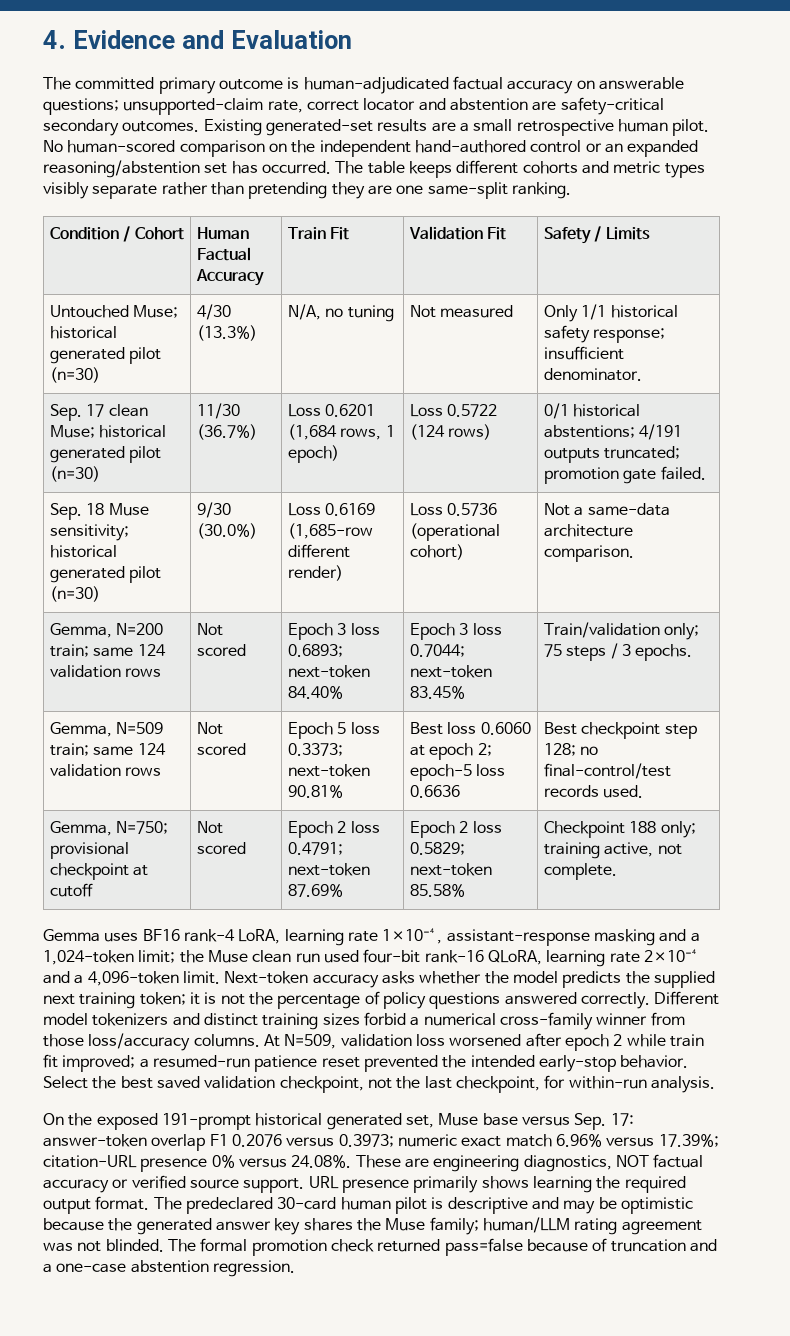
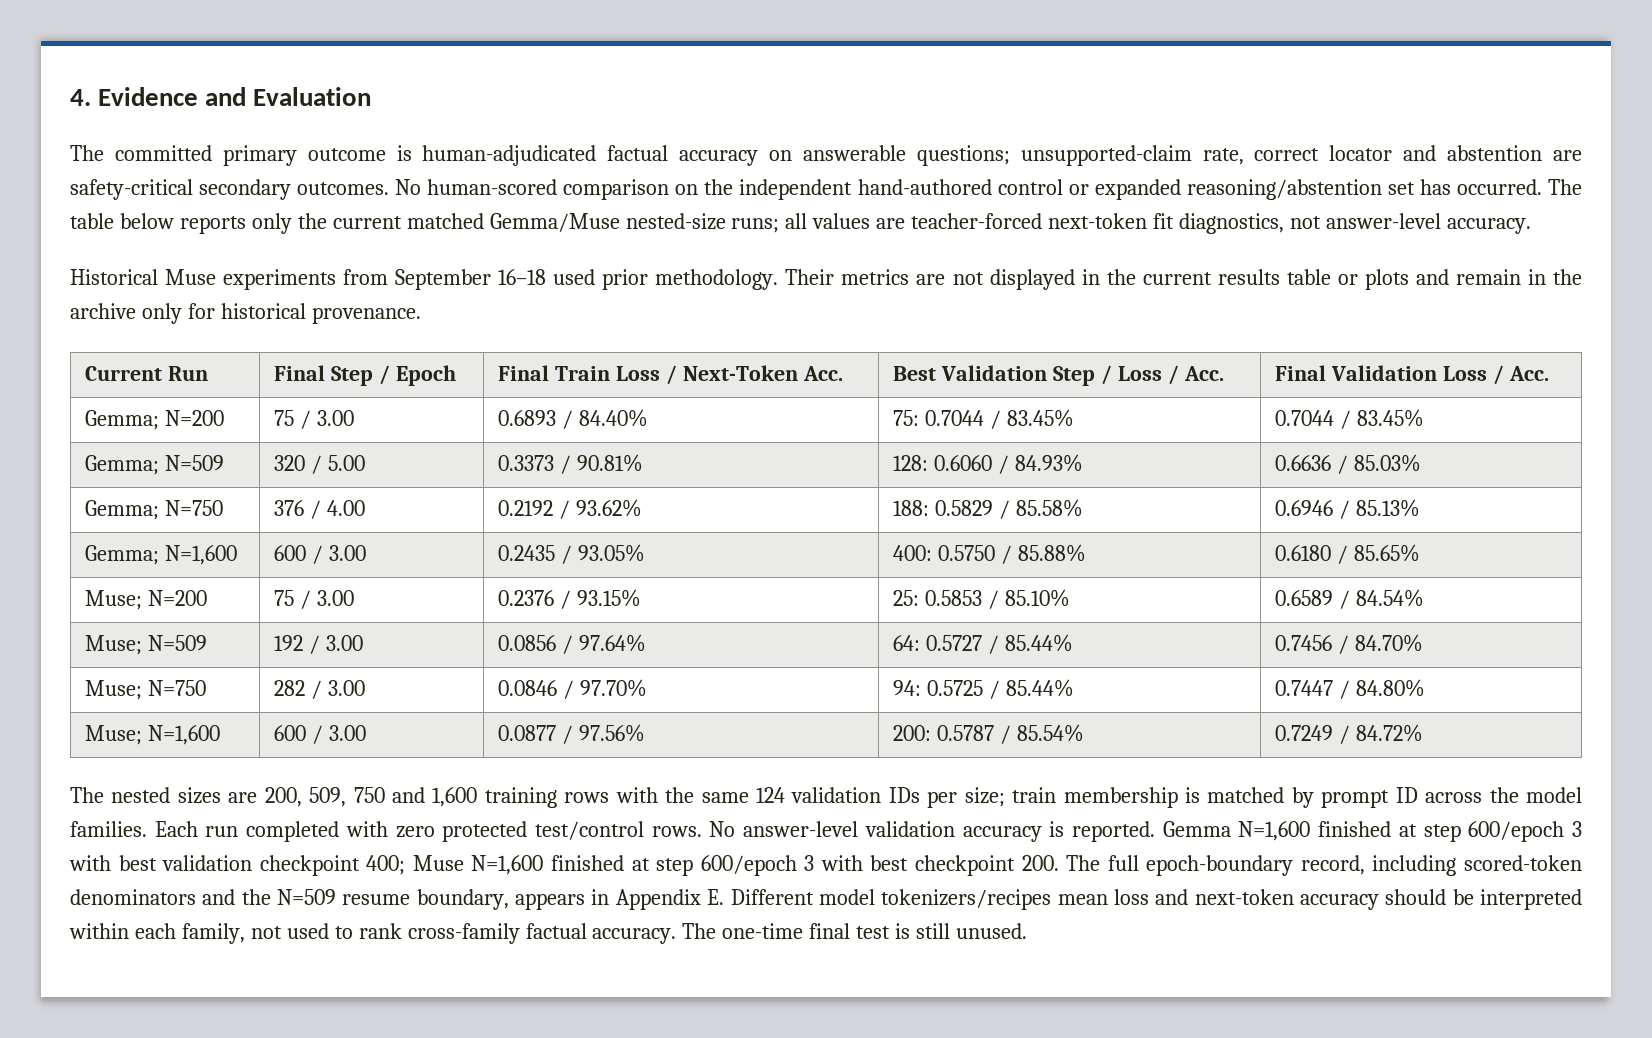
- Existing generated-set results are a small retrospective human pilot.
- No human-scored comparison on the independent hand-authored control or an expanded reasoning/abstention set has occurred.
+ No human-scored comparison on the independent hand-authored control or expanded reasoning/abstention set has occurred.
- The table keeps different cohorts and metric types visibly separate rather than pretending they are one same-split ranking.
- Condition / Cohort | Human Factual Accuracy | Train Fit | Validation Fit | Safety / Limits
- Untouched Muse; historical generated pilot (n=30) | 4/30 (13.3%) | N/A, no tuning | Not measured | Only 1/1 historical safety response; insufficient denominator.
- Sep. 17 clean Muse; historical generated pilot (n=30) | 11/30 (36.7%) | Loss 0.6201 (1,684 rows, 1 epoch) | Loss 0.5722 (124 rows) | 0/1 historical abstentions; 4/191 outputs truncated; promotion gate failed.
- Sep. 18 Muse sensitivity; historical generated pilot (n=30) | 9/30 (30.0%) | Loss 0.6169 (1,685-row different render) | Loss 0.5736 (operational cohort) | Not a same-data architecture comparison.
- Gemma, N=200 train; same 124 validation rows | Not scored | Epoch 3 loss 0.6893; next-token 84.40% | Epoch 3 loss 0.7044; next-token 83.45% | Train/validation only; 75 steps / 3 epochs.
- Gemma, N=509 train; same 124 validation rows | Not scored | Epoch 5 loss 0.3373; next-token 90.81% | Best loss 0.6060 at epoch 2; epoch-5 loss 0.6636 | Best checkpoint step 128; no final-control/test records used.
- Gemma, N=750; provisional checkpoint at cutoff | Not scored | Epoch 2 loss 0.4791; next-token 87.69% | Epoch 2 loss 0.5829; next-token 85.58% | Checkpoint 188 only; training active, not complete.
- Gemma uses BF16 rank-4 LoRA, learning rate 1×10⁻⁴, assistant-response masking and a 1,024-token limit; the Muse clean run used four-bit rank-16 QLoRA, learning rate 2×10⁻⁴ and a 4,096-token limit. Next-token accuracy asks whether the model predicts the supplied next training token; it is not the percentage of policy questions answered correctly. Different model tokenizers and distinct training sizes forbid a numerical cross-family winner from those loss/accuracy columns. At N=509, validation loss worsened after epoch 2 while train fit improved; a resumed-run patience reset prevented the intended early-stop behavior. Select the best saved validation checkpoint, not the last checkpoint, for within-run analysis.
- On the exposed 191-prompt historical generated set, Muse base versus Sep. 17: answer-token overlap F1 0.2076 versus 0.3973; numeric exact match 6.96% versus 17.39%; citation-URL presence 0% versus 24.08%. These are engineering diagnostics, NOT factual accuracy or verified source support. URL presence primarily shows learning the required output format. The predeclared 30-card human pilot is descriptive and may be optimistic because the generated answer key shares the Muse family; human/LLM rating agreement was not blinded. The formal promotion check returned pass=false because of truncation and a one-case abstention regression.
+ The table below reports only the current matched Gemma/Muse nested-size runs; all values are teacher-forced next-token fit diagnostics, not answer-level accuracy.
+ Historical Muse experiments from September 16–18 used prior methodology. Their metrics are not displayed in the current results table or plots and remain in the archive only for historical provenance.
+ Current Run | Final Step / Epoch | Final Train Loss / Next-Token Acc. | Best Validation Step / Loss / Acc. | Final Validation Loss / Acc.
+ Gemma; N=200 | 75 / 3.00 | 0.6893 / 84.40% | 75: 0.7044 / 83.45% | 0.7044 / 83.45%
+ Gemma; N=509 | 320 / 5.00 | 0.3373 / 90.81% | 128: 0.6060 / 84.93% | 0.6636 / 85.03%
+ Gemma; N=750 | 376 / 4.00 | 0.2192 / 93.62% | 188: 0.5829 / 85.58% | 0.6946 / 85.13%
+ Gemma; N=1,600 | 600 / 3.00 | 0.2435 / 93.05% | 400: 0.5750 / 85.88% | 0.6180 / 85.65%
+ Muse; N=200 | 75 / 3.00 | 0.2376 / 93.15% | 25: 0.5853 / 85.10% | 0.6589 / 84.54%
+ Muse; N=509 | 192 / 3.00 | 0.0856 / 97.64% | 64: 0.5727 / 85.44% | 0.7456 / 84.70%
+ Muse; N=750 | 282 / 3.00 | 0.0846 / 97.70% | 94: 0.5725 / 85.44% | 0.7447 / 84.80%
+ Muse; N=1,600 | 600 / 3.00 | 0.0877 / 97.56% | 200: 0.5787 / 85.54% | 0.7249 / 84.72%
+ The nested sizes are 200, 509, 750 and 1,600 training rows with the same 124 validation IDs per size; train membership is matched by prompt ID across the model families. Each run completed with zero protected test/control rows. No answer-level validation accuracy is reported. Gemma N=1,600 finished at step 600/epoch 3 with best validation checkpoint 400; Muse N=1,600 finished at step 600/epoch 3 with best checkpoint 200. The full epoch-boundary record, including scored-token denominators and the N=509 resume boundary, appears in Appendix E. Different model tokenizers/recipes mean loss and next-token accuracy should be interpreted within each family, not used to rank cross-family factual accuracy. The one-time final test is still unused.

